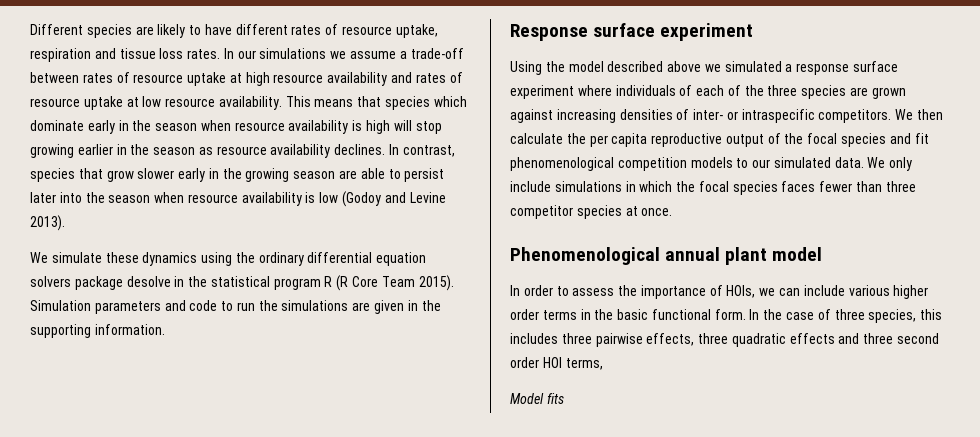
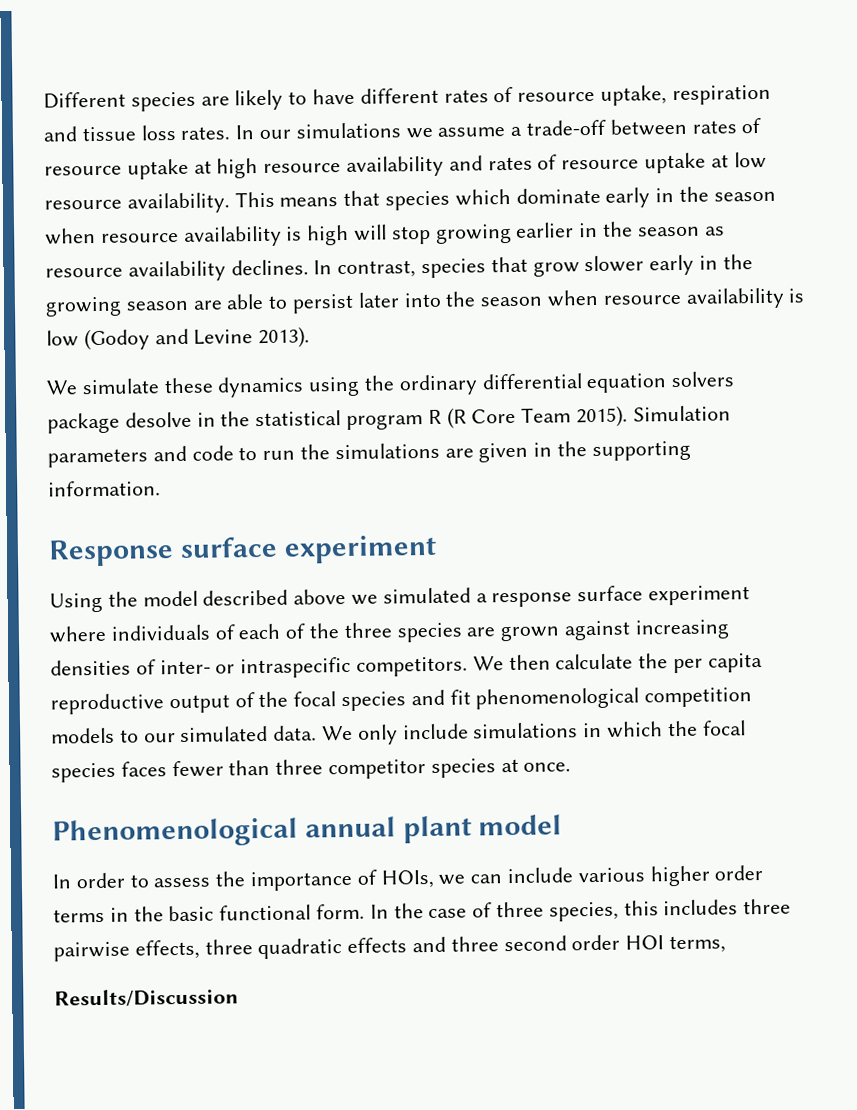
- Model fits
+ Results/Discussion

